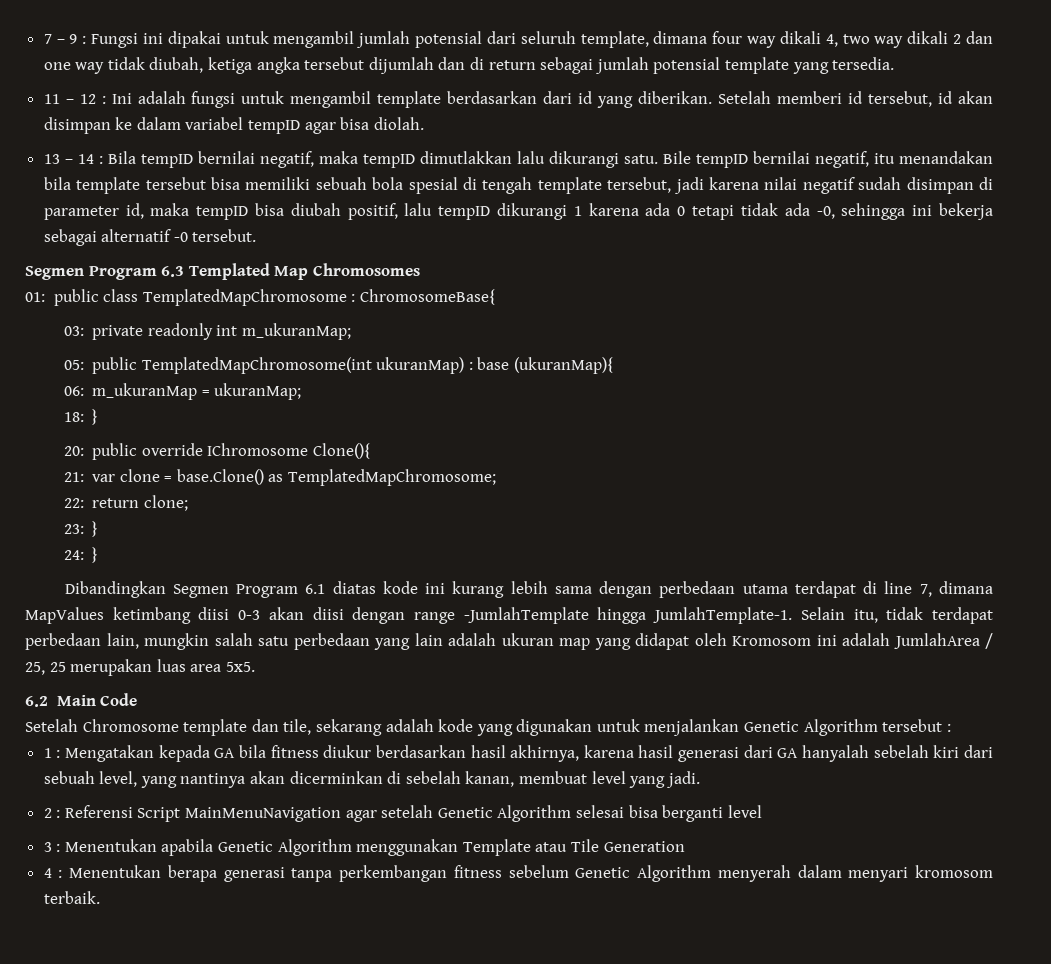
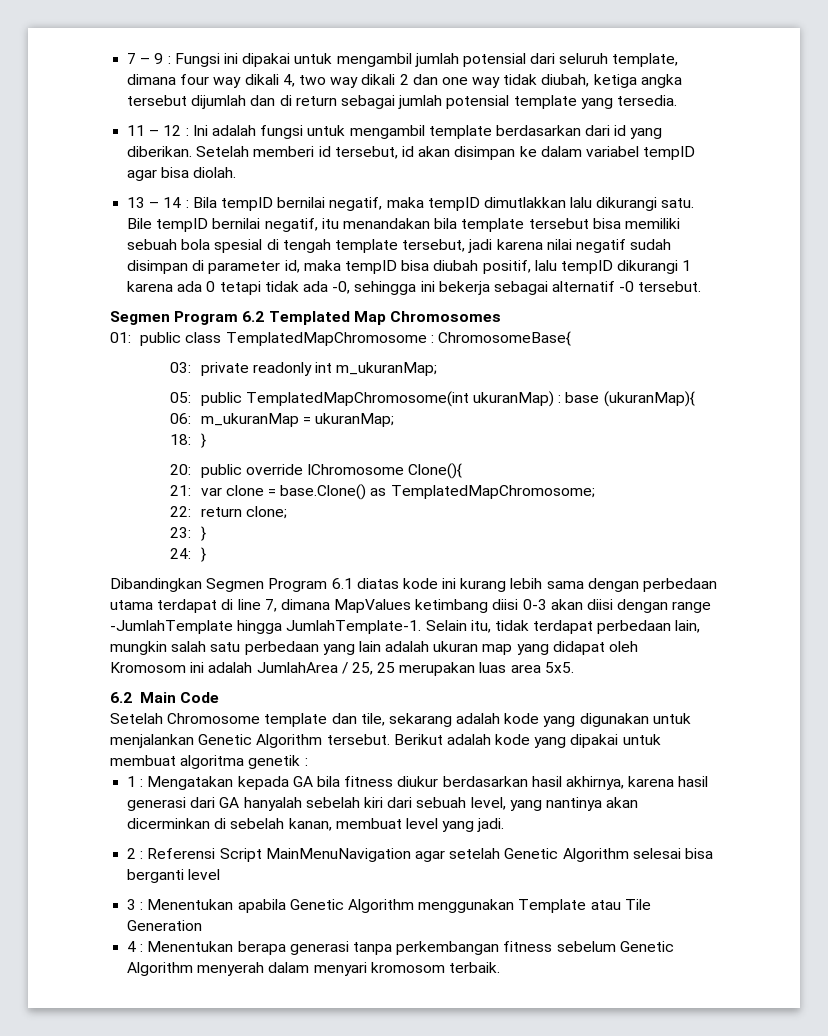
- Segmen Program 6.3 Templated Map Chromosomes
+ Segmen Program 6.2 Templated Map Chromosomes
- Setelah Chromosome template dan tile, sekarang adalah kode yang digunakan untuk menjalankan Genetic Algorithm tersebut :
+ Setelah Chromosome template dan tile, sekarang adalah kode yang digunakan untuk menjalankan Genetic Algorithm tersebut. Berikut adalah kode yang dipakai untuk membuat algoritma genetik :

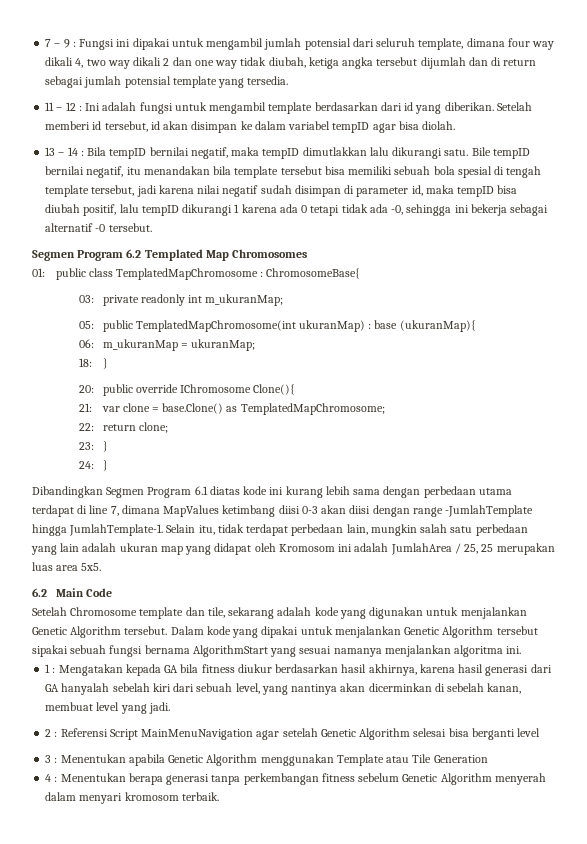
- Berikut adalah kode yang dipakai untuk membuat algoritma genetik :
+ Dalam kode yang dipakai untuk menjalankan Genetic Algorithm tersebut sipakai sebuah fungsi bernama AlgorithmStart yang sesuai namanya menjalankan algoritma ini.

